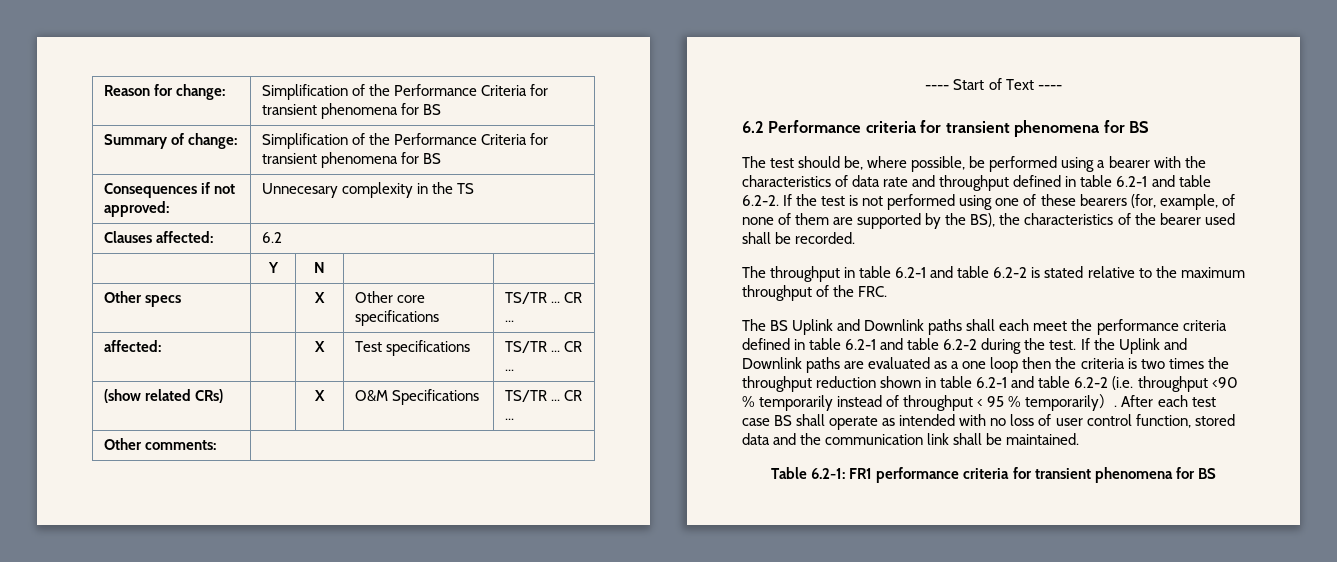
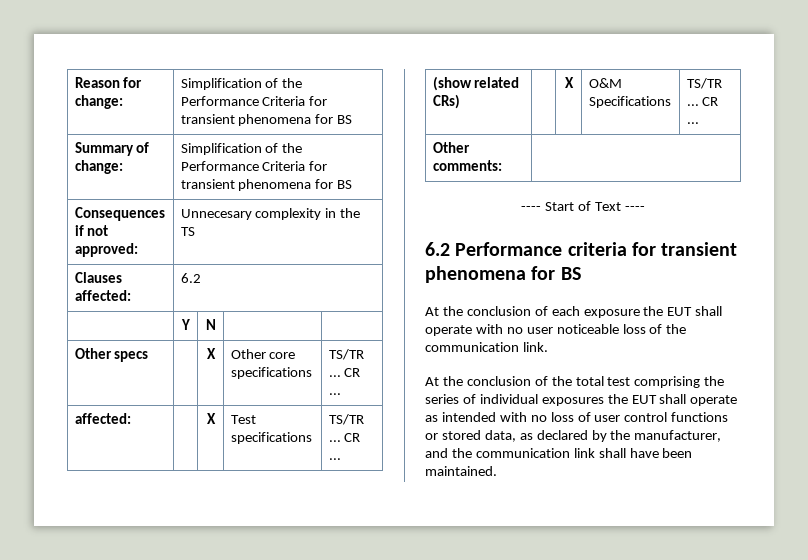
- The test should be, where possible, be performed using a bearer with the characteristics of data rate and throughput defined in table 6.2-1 and table 6.2-2. If the test is not performed using one of these bearers (for, example, of none of them are supported by the BS), the characteristics of the bearer used shall be recorded.
- The throughput in table 6.2-1 and table 6.2-2 is stated relative to the maximum throughput of the FRC.
- The BS Uplink and Downlink paths shall each meet the performance criteria defined in table 6.2-1 and table 6.2-2 during the test. If the Uplink and Downlink paths are evaluated as a one loop then the criteria is two times the throughput reduction shown in table 6.2-1 and table 6.2-2 (i.e. throughput <90 % temporarily instead of throughput < 95 % temporarily）. After each test case BS shall operate as intended with no loss of user control function, stored data and the communication link shall be maintained.
+ At the conclusion of each exposure the EUT shall operate with no user noticeable loss of the communication link.
+ At the conclusion of the total test comprising the series of individual exposures the EUT shall operate as intended with no loss of user control functions or stored data, as declared by the manufacturer, and the communication link shall have been maintained.
- Table 6.2-1: FR1 performance criteria for transient phenomena for BS

